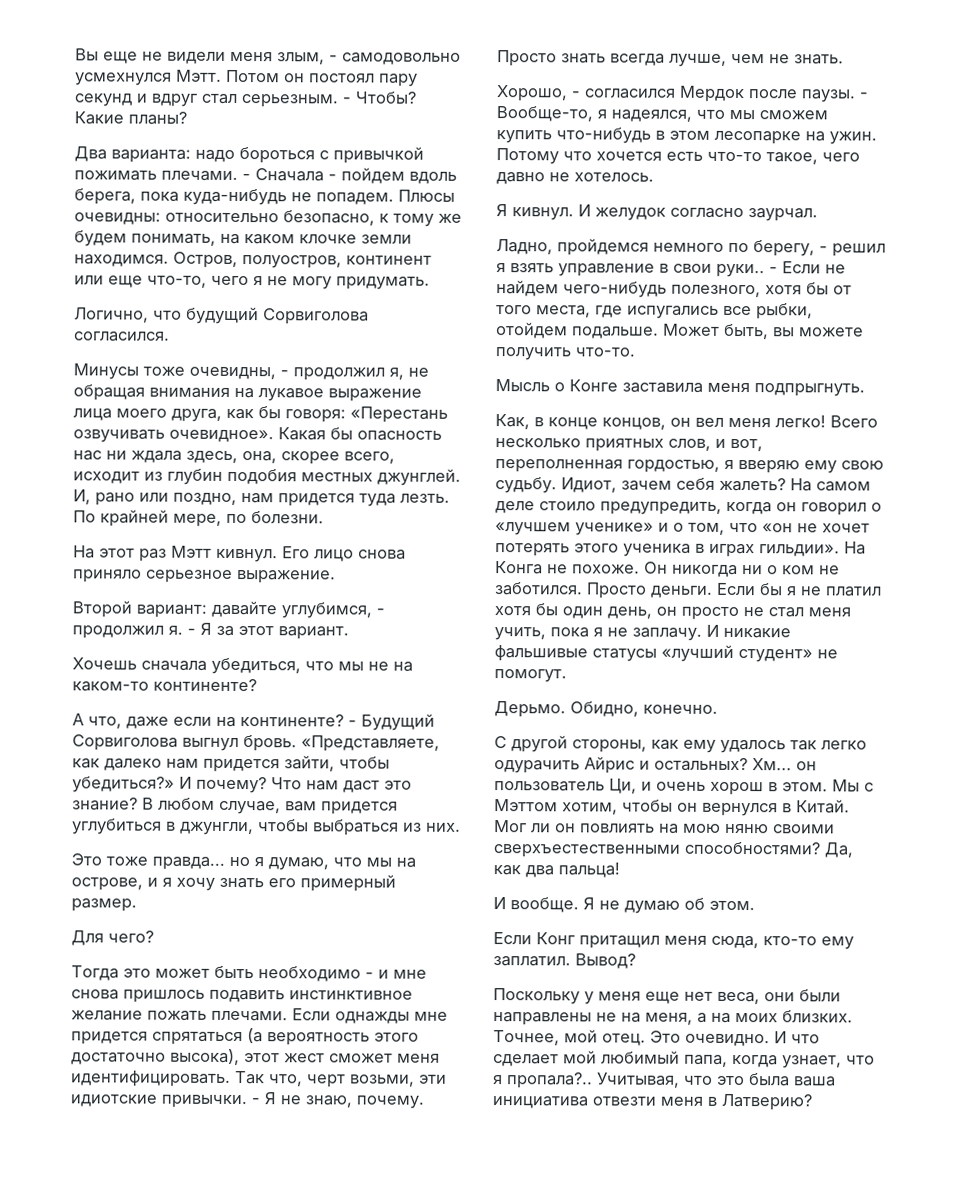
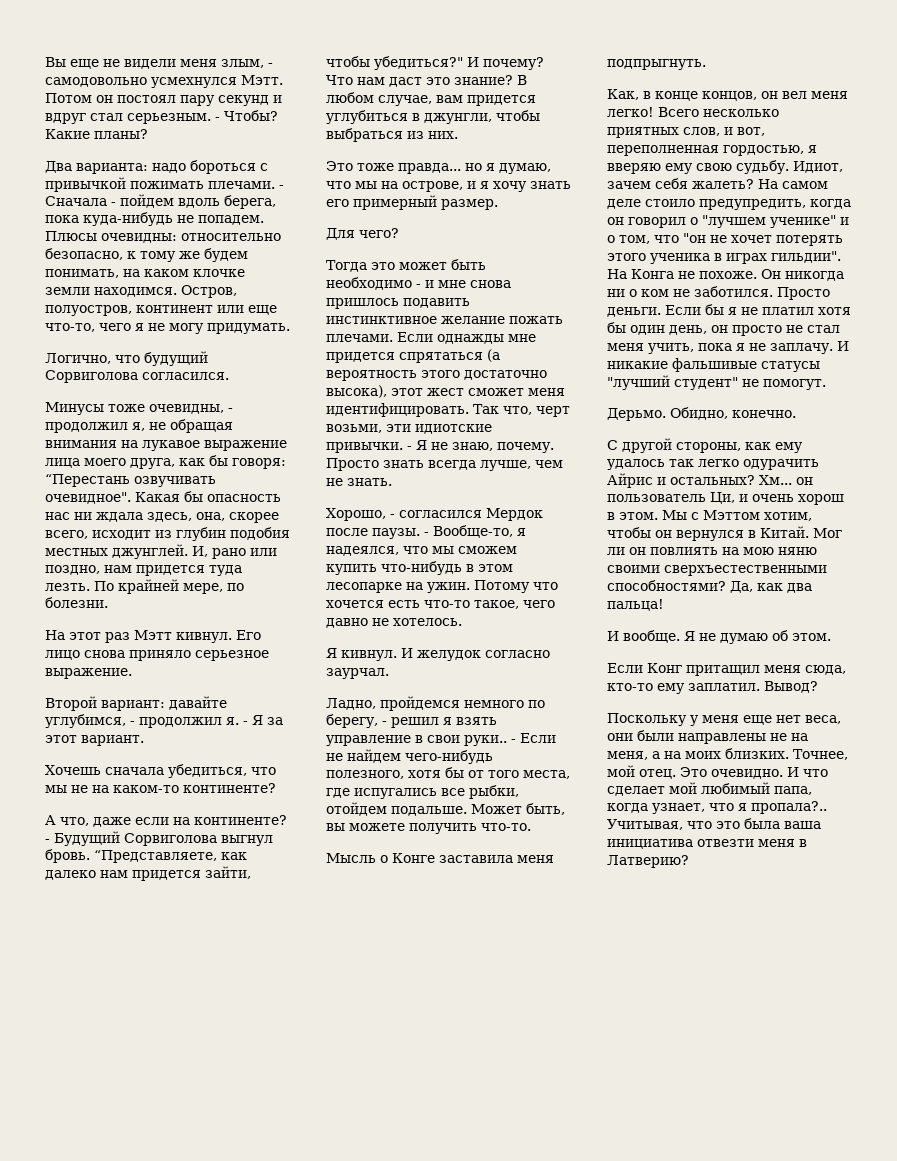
- Минусы тоже очевидны, - продолжил я, не обращая внимания на лукавое выражение лица моего друга, как бы говоря: «Перестань озвучивать очевидное».
+ Минусы тоже очевидны, - продолжил я, не обращая внимания на лукавое выражение лица моего друга, как бы говоря: “Перестань озвучивать очевидное".
- «Представляете, как далеко нам придется зайти, чтобы убедиться?»
+ “Представляете, как далеко нам придется зайти, чтобы убедиться?"
- На самом деле стоило предупредить, когда он говорил о «лучшем ученике» и о том, что «он не хочет потерять этого ученика в играх гильдии».
+ На самом деле стоило предупредить, когда он говорил о "лучшем ученике" и о том, что "он не хочет потерять этого ученика в играх гильдии".
- И никакие фальшивые статусы «лучший студент» не помогут.
+ И никакие фальшивые статусы "лучший студент" не помогут.

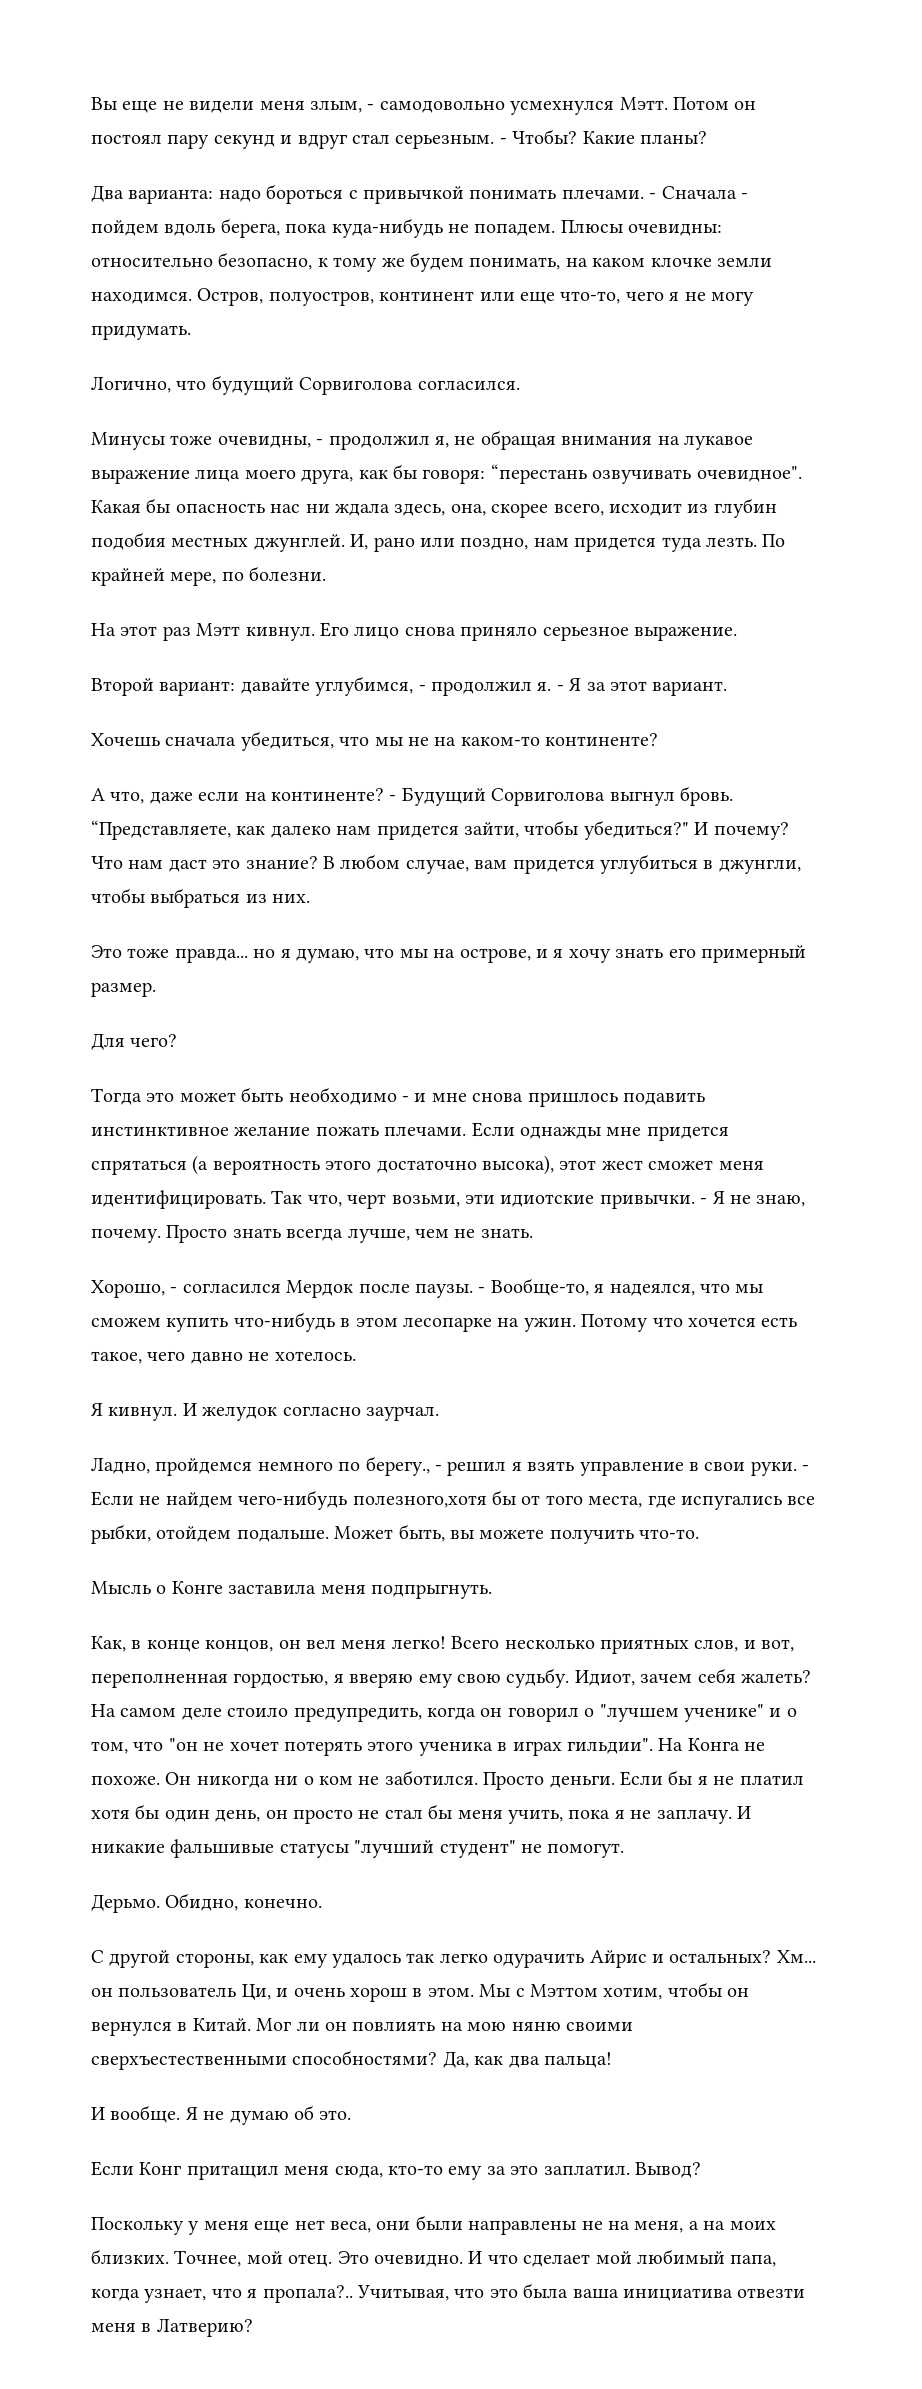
- Два варианта: надо бороться с привычкой пожимать плечами.
+ Два варианта: надо бороться с привычкой понимать плечами.
- Минусы тоже очевидны, - продолжил я, не обращая внимания на лукавое выражение лица моего друга, как бы говоря: “Перестань озвучивать очевидное".
+ Минусы тоже очевидны, - продолжил я, не обращая внимания на лукавое выражение лица моего друга, как бы говоря: “перестань озвучивать очевидное".
- Потому что хочется есть что-то такое, чего давно не хотелось.
+ Потому что хочется есть такое, чего давно не хотелось.
- Ладно, пройдемся немного по берегу, - решил я взять управление в свои руки..
+ Ладно, пройдемся немного по берегу., - решил я взять управление в свои руки.
- - Если не найдем чего-нибудь полезного, хотя бы от того места, где испугались все рыбки, отойдем подальше.
+ - Если не найдем чего-нибудь полезного,хотя бы от того места, где испугались все рыбки, отойдем подальше.
- Если бы я не платил хотя бы один день, он просто не стал меня учить, пока я не заплачу.
+ Если бы я не платил хотя бы один день, он просто не стал бы меня учить, пока я не заплачу.
- Я не думаю об этом.
+ Я не думаю об это.
- Если Конг притащил меня сюда, кто-то ему заплатил.
+ Если Конг притащил меня сюда, кто-то ему за это заплатил.

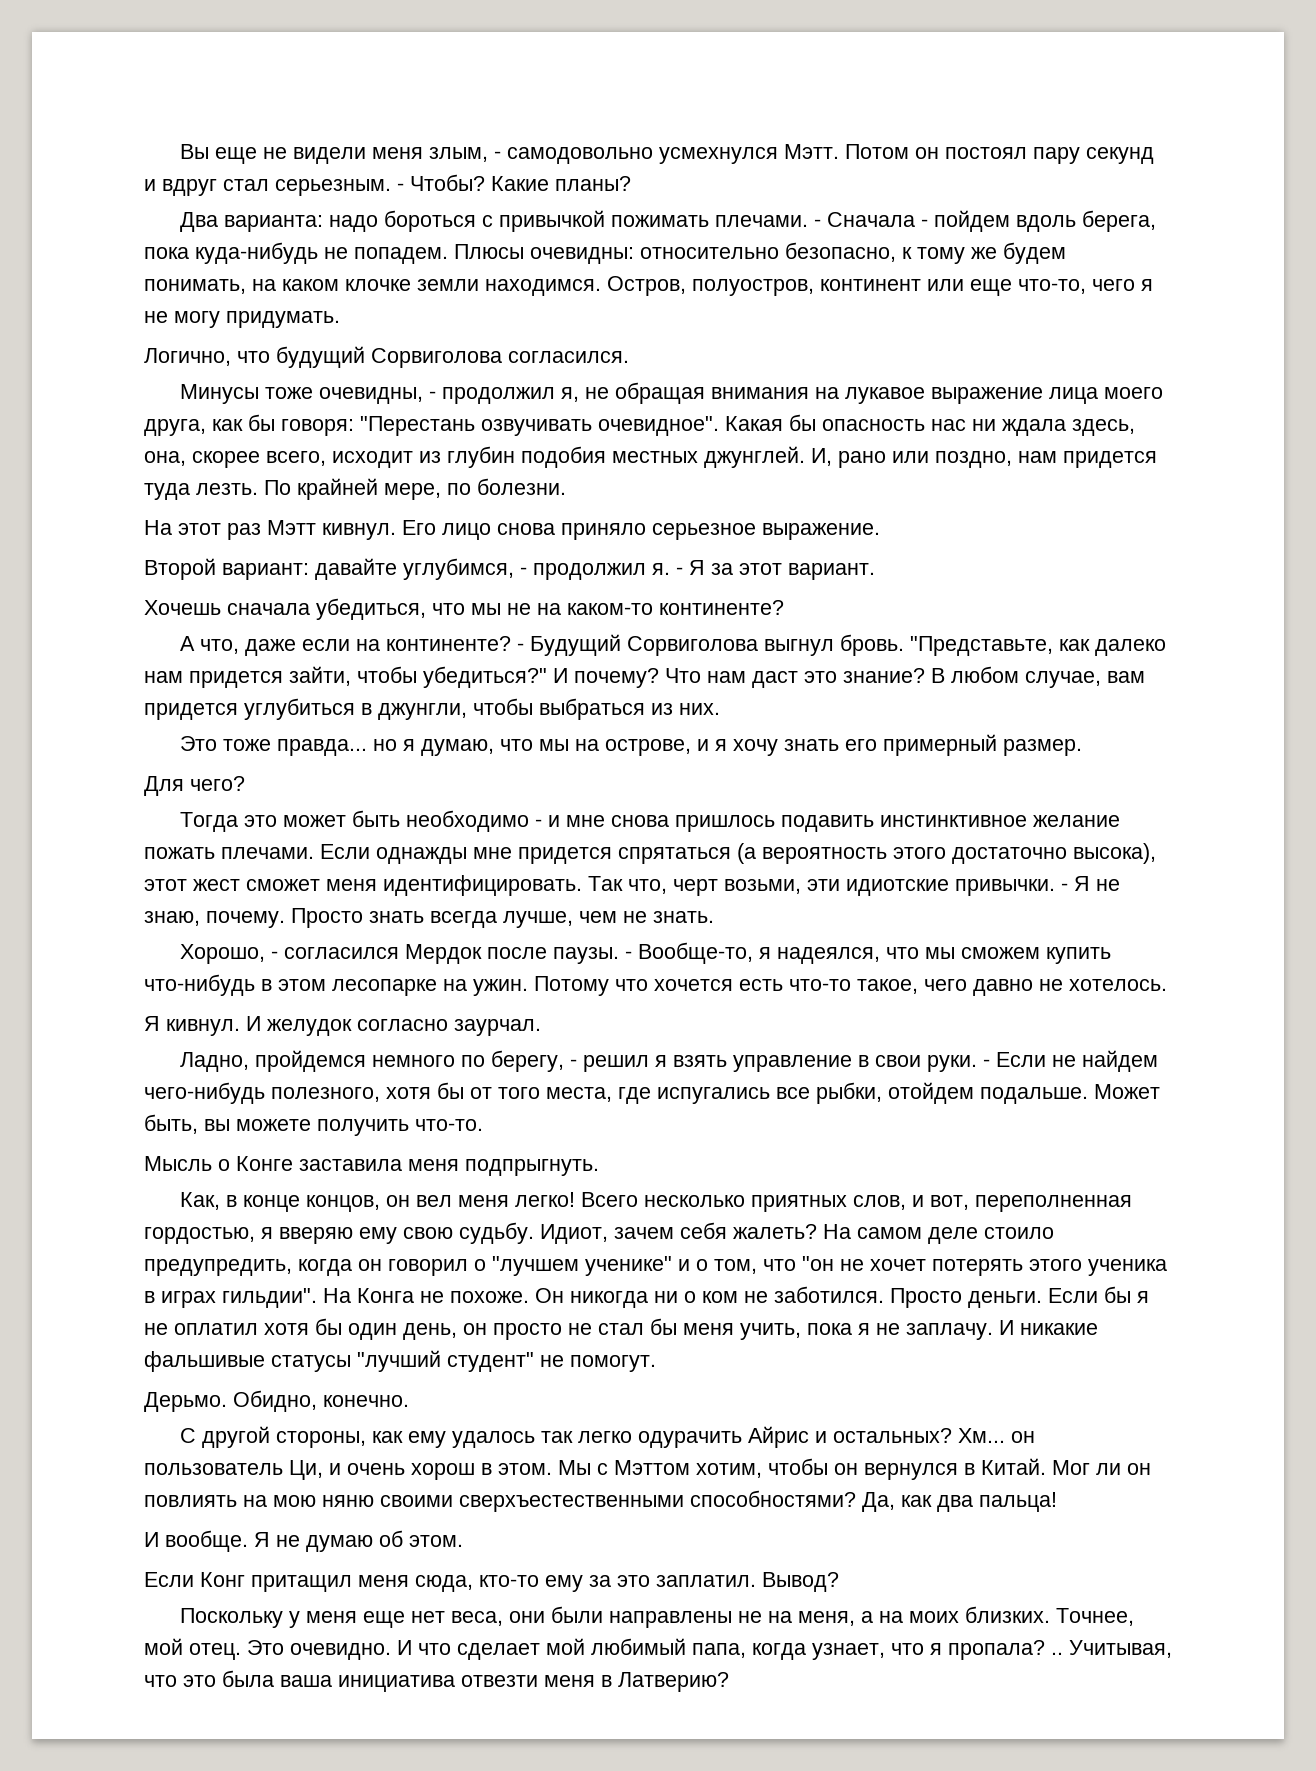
- Два варианта: надо бороться с привычкой понимать плечами.
+ Два варианта: надо бороться с привычкой пожимать плечами.
- Минусы тоже очевидны, - продолжил я, не обращая внимания на лукавое выражение лица моего друга, как бы говоря: “перестань озвучивать очевидное".
+ Минусы тоже очевидны, - продолжил я, не обращая внимания на лукавое выражение лица моего друга, как бы говоря: "Перестань озвучивать очевидное".
- “Представляете, как далеко нам придется зайти, чтобы убедиться?"
+ "Представьте, как далеко нам придется зайти, чтобы убедиться?"
- Потому что хочется есть такое, чего давно не хотелось.
+ Потому что хочется есть что-то такое, чего давно не хотелось.
- Ладно, пройдемся немного по берегу., - решил я взять управление в свои руки.
+ Ладно, пройдемся немного по берегу, - решил я взять управление в свои руки.
- - Если не найдем чего-нибудь полезного,хотя бы от того места, где испугались все рыбки, отойдем подальше.
+ - Если не найдем чего-нибудь полезного, хотя бы от того места, где испугались все рыбки, отойдем подальше.
- Если бы я не платил хотя бы один день, он просто не стал бы меня учить, пока я не заплачу.
+ Если бы я не оплатил хотя бы один день, он просто не стал бы меня учить, пока я не заплачу.
- Я не думаю об это.
+ Я не думаю об этом.
- И что сделает мой любимый папа, когда узнает, что я пропала?..
+ И что сделает мой любимый папа, когда узнает, что я пропала? ..

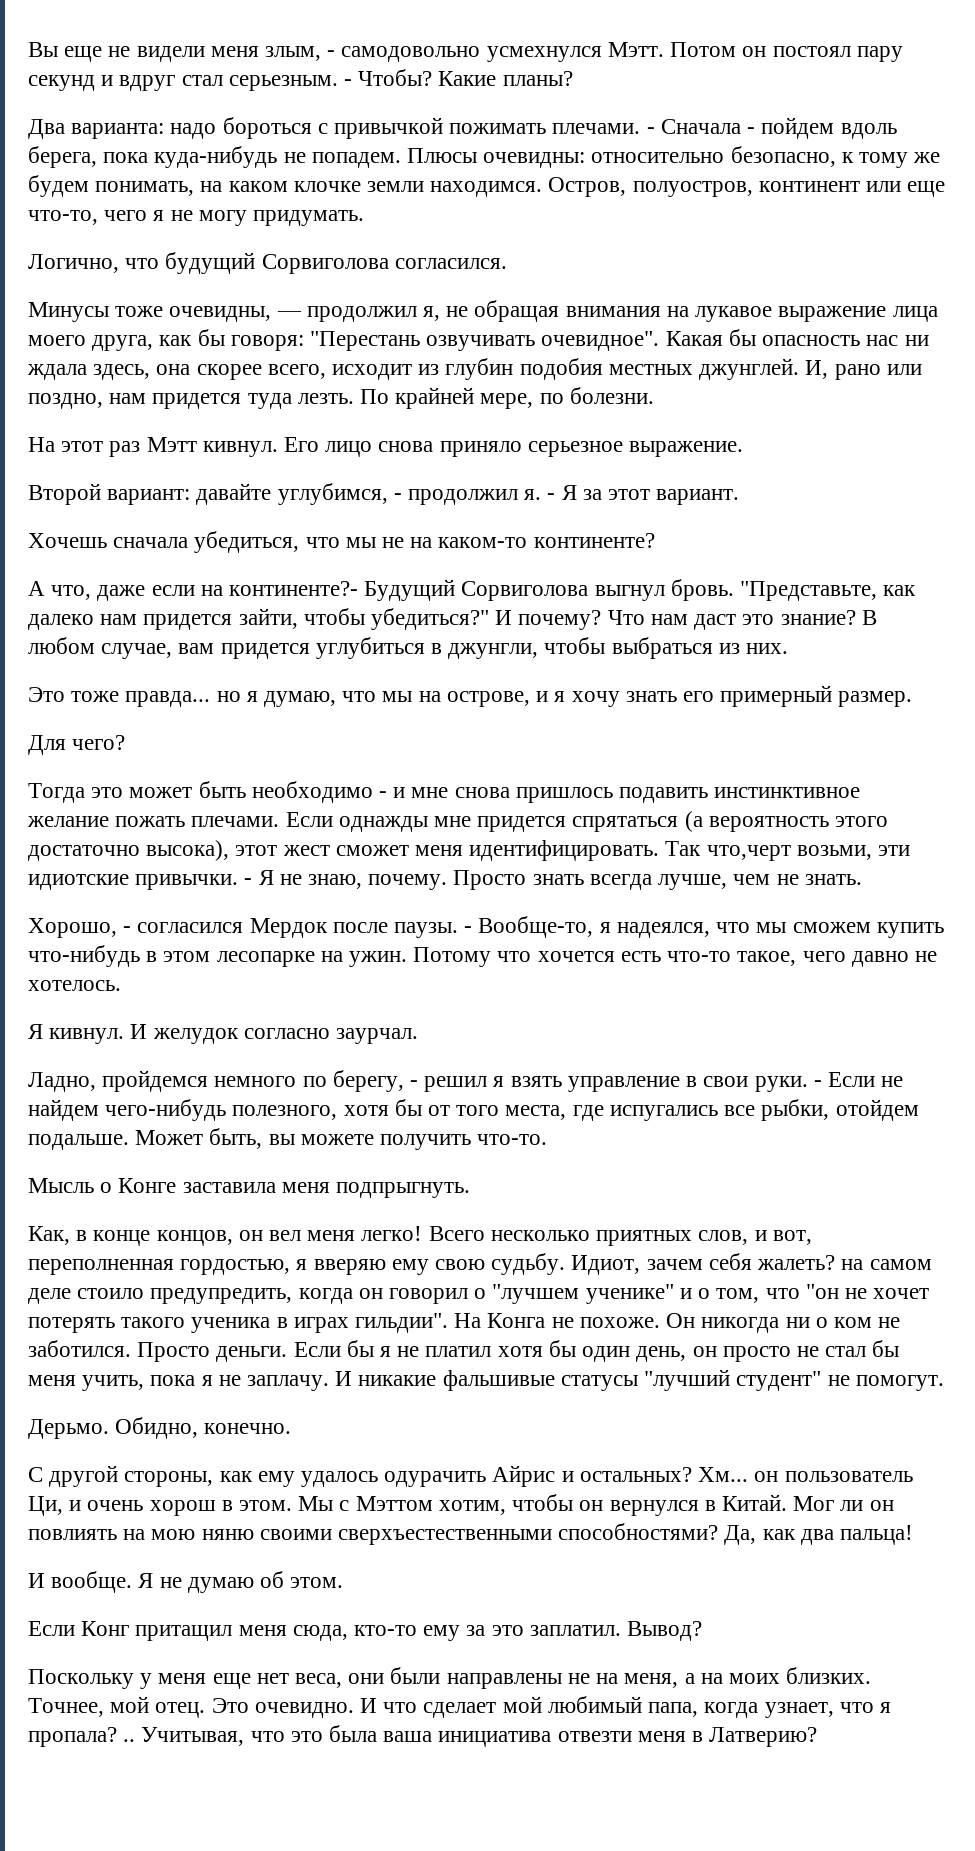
- Минусы тоже очевидны, - продолжил я, не обращая внимания на лукавое выражение лица моего друга, как бы говоря: "Перестань озвучивать очевидное".
+ Минусы тоже очевидны, — продолжил я, не обращая внимания на лукавое выражение лица моего друга, как бы говоря: "Перестань озвучивать очевидное".
- Какая бы опасность нас ни ждала здесь, она, скорее всего, исходит из глубин подобия местных джунглей.
+ Какая бы опасность нас ни ждала здесь, она скорее всего, исходит из глубин подобия местных джунглей.
- А что, даже если на континенте? - Будущий Сорвиголова выгнул бровь.
+ А что, даже если на континенте?- Будущий Сорвиголова выгнул бровь.
- Так что, черт возьми, эти идиотские привычки.
+ Так что,черт возьми, эти идиотские привычки.
- Идиот, зачем себя жалеть? На самом деле стоило предупредить, когда он говорил о "лучшем ученике" и о том, что "он не хочет потерять этого ученика в играх гильдии".
+ Идиот, зачем себя жалеть? на самом деле стоило предупредить, когда он говорил о "лучшем ученике" и о том, что "он не хочет потерять такого ученика в играх гильдии".
- Если бы я не оплатил хотя бы один день, он просто не стал бы меня учить, пока я не заплачу.
+ Если бы я не платил хотя бы один день, он просто не стал бы меня учить, пока я не заплачу.
- С другой стороны, как ему удалось так легко одурачить Айрис и остальных?
+ С другой стороны, как ему удалось одурачить Айрис и остальных?

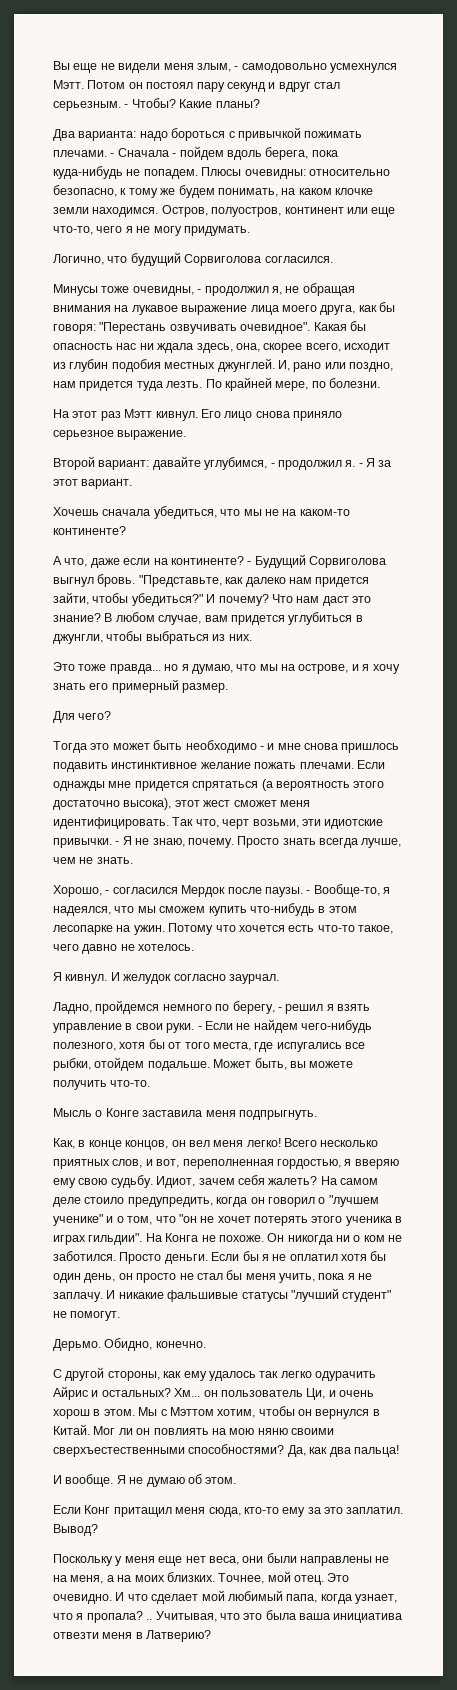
- Минусы тоже очевидны, — продолжил я, не обращая внимания на лукавое выражение лица моего друга, как бы говоря: "Перестань озвучивать очевидное".
+ Минусы тоже очевидны, - продолжил я, не обращая внимания на лукавое выражение лица моего друга, как бы говоря: "Перестань озвучивать очевидное".
- Какая бы опасность нас ни ждала здесь, она скорее всего, исходит из глубин подобия местных джунглей.
+ Какая бы опасность нас ни ждала здесь, она, скорее всего, исходит из глубин подобия местных джунглей.
- А что, даже если на континенте?- Будущий Сорвиголова выгнул бровь.
+ А что, даже если на континенте? - Будущий Сорвиголова выгнул бровь.
- Так что,черт возьми, эти идиотские привычки.
+ Так что, черт возьми, эти идиотские привычки.
- Идиот, зачем себя жалеть? на самом деле стоило предупредить, когда он говорил о "лучшем ученике" и о том, что "он не хочет потерять такого ученика в играх гильдии".
+ Идиот, зачем себя жалеть? На самом деле стоило предупредить, когда он говорил о "лучшем ученике" и о том, что "он не хочет потерять этого ученика в играх гильдии".
- Если бы я не платил хотя бы один день, он просто не стал бы меня учить, пока я не заплачу.
+ Если бы я не оплатил хотя бы один день, он просто не стал бы меня учить, пока я не заплачу.
- С другой стороны, как ему удалось одурачить Айрис и остальных?
+ С другой стороны, как ему удалось так легко одурачить Айрис и остальных?

